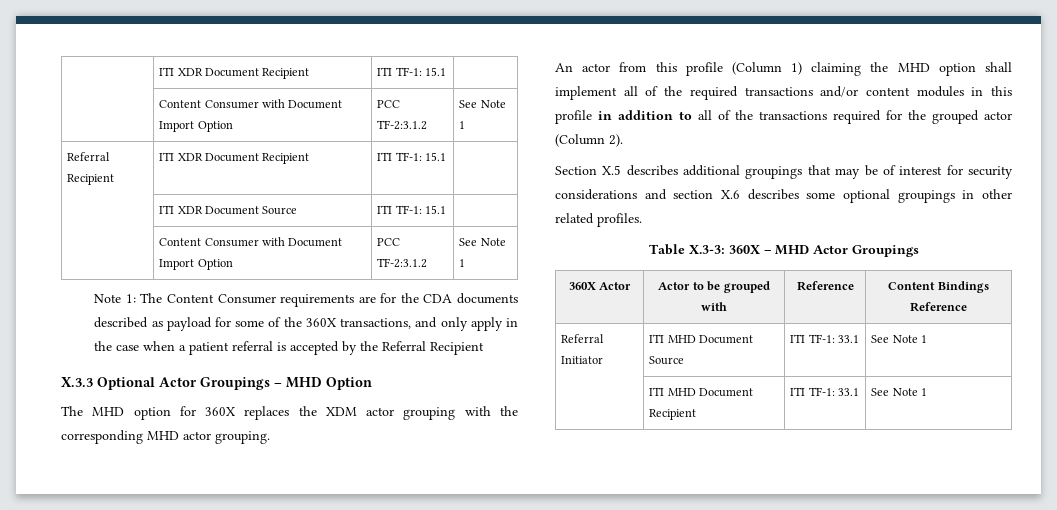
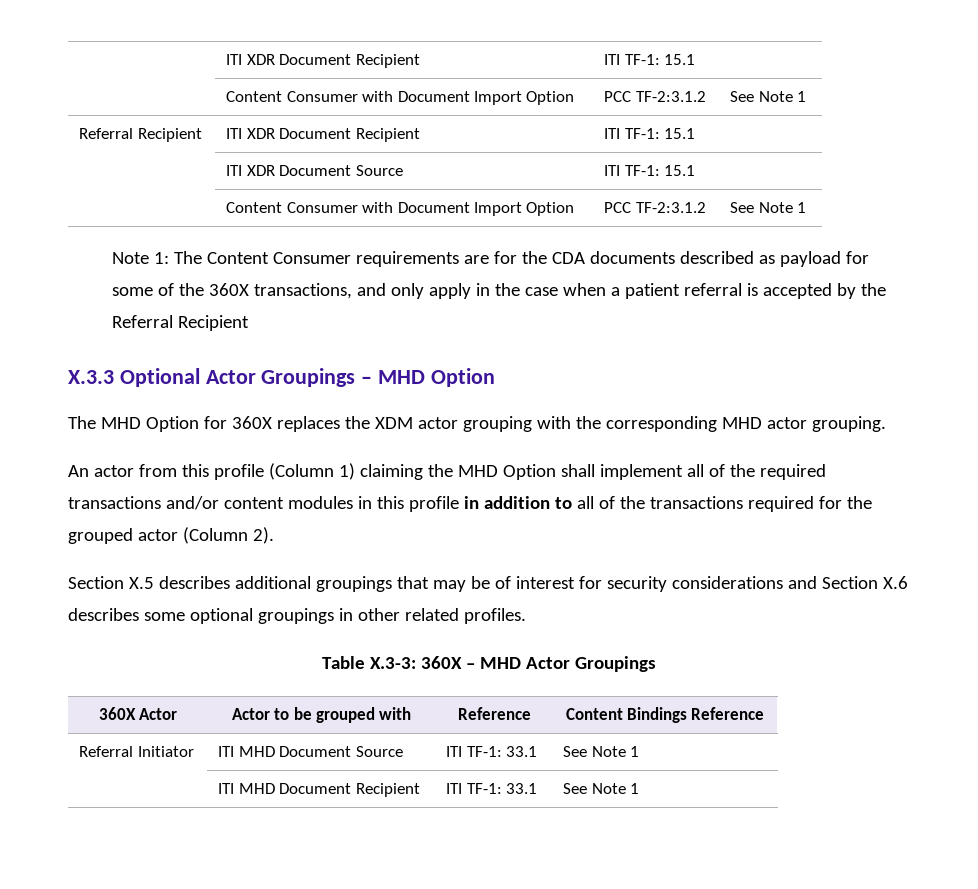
- The MHD option for 360X replaces the XDM actor grouping with the corresponding MHD actor grouping.
+ The MHD Option for 360X replaces the XDM actor grouping with the corresponding MHD actor grouping.
- An actor from this profile (Column 1) claiming the MHD option shall implement all of the required transactions and/or content modules in this profile in addition to all of the transactions required for the grouped actor (Column 2).
+ An actor from this profile (Column 1) claiming the MHD Option shall implement all of the required transactions and/or content modules in this profile in addition to all of the transactions required for the grouped actor (Column 2).
- Section X.5 describes additional groupings that may be of interest for security considerations and section X.6 describes some optional groupings in other related profiles.
+ Section X.5 describes additional groupings that may be of interest for security considerations and Section X.6 describes some optional groupings in other related profiles.

